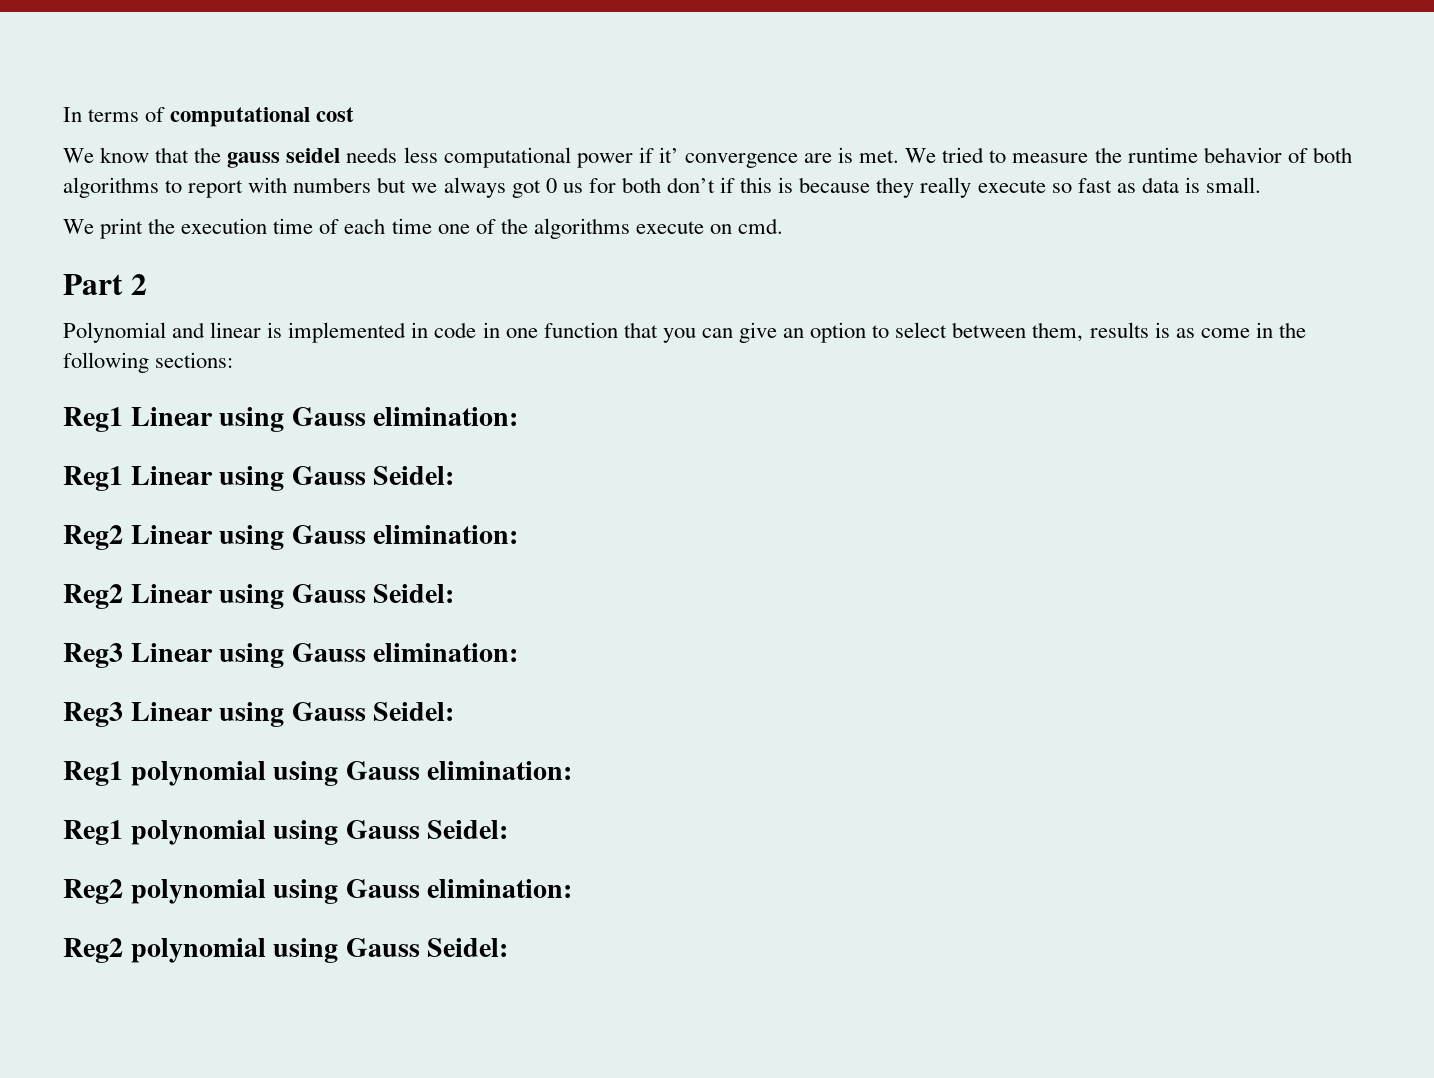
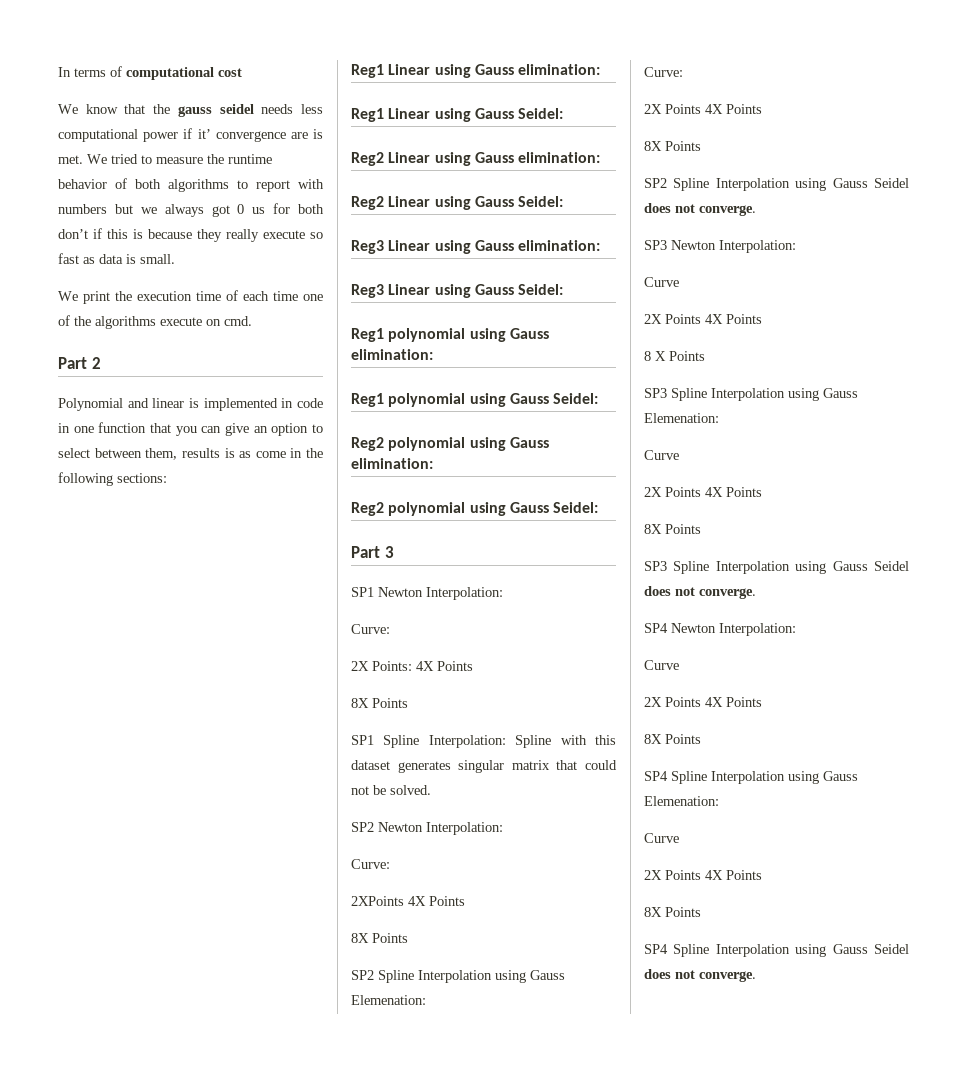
+ Part 3
+ SP1 Newton Interpolation:
+ Curve:
+ 2X Points: 4X Points
+ 8X Points
+ SP1 Spline Interpolation: Spline with this dataset generates singular matrix that could not be solved.
+ SP2 Newton Interpolation:
+ Curve:
+ 2XPoints 4X Points
+ 8X Points
+ SP2 Spline Interpolation using Gauss Elemenation:
+ Curve:
+ 2X Points 4X Points
+ 8X Points
+ SP2 Spline Interpolation using Gauss Seidel does not converge.
+ SP3 Newton Interpolation:
+ Curve
+ 2X Points 4X Points
+ 8 X Points
+ SP3 Spline Interpolation using Gauss Elemenation:
+ Curve
+ 2X Points 4X Points
+ 8X Points
+ SP3 Spline Interpolation using Gauss Seidel does not converge.
+ SP4 Newton Interpolation:
+ Curve
+ 2X Points 4X Points
+ 8X Points
+ SP4 Spline Interpolation using Gauss Elemenation:
+ Curve
+ 2X Points 4X Points
+ 8X Points
+ SP4 Spline Interpolation using Gauss Seidel does not converge.

